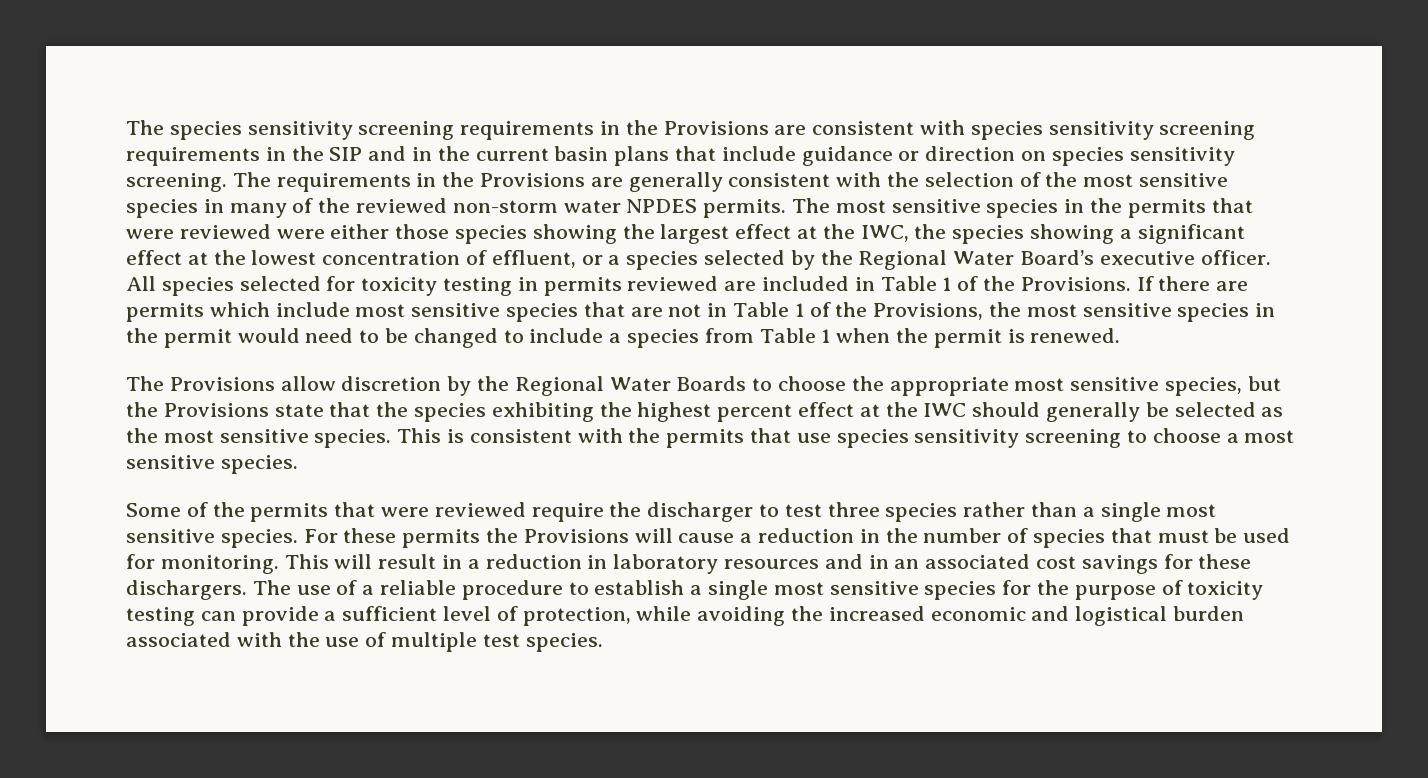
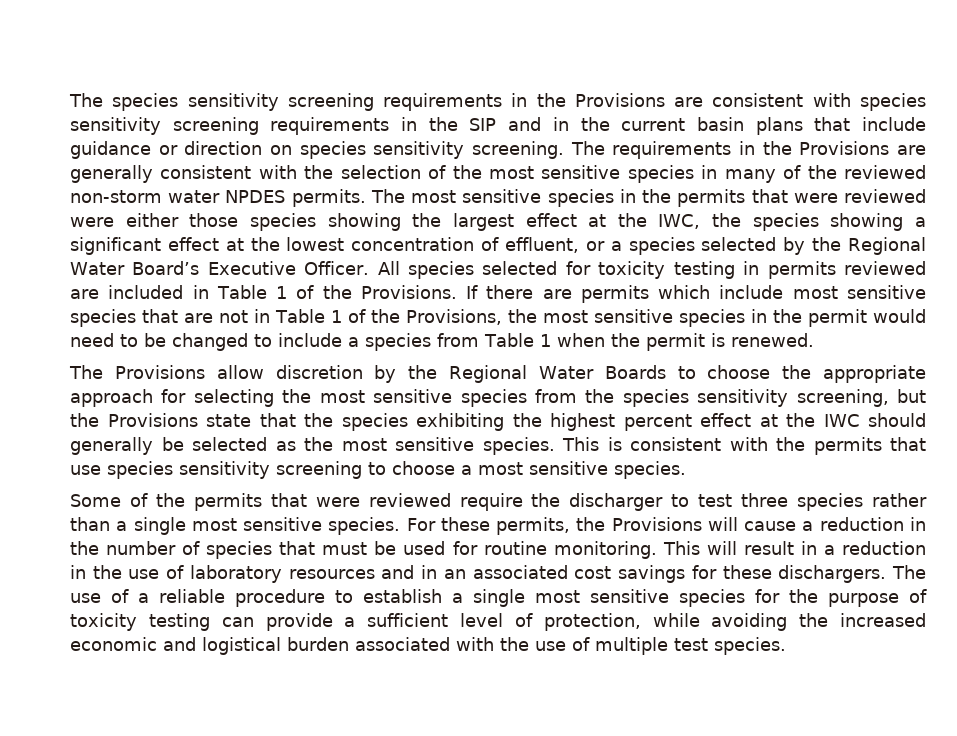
- The most sensitive species in the permits that were reviewed were either those species showing the largest effect at the IWC, the species showing a significant effect at the lowest concentration of effluent, or a species selected by the Regional Water Board’s executive officer.
+ The most sensitive species in the permits that were reviewed were either those species showing the largest effect at the IWC, the species showing a significant effect at the lowest concentration of effluent, or a species selected by the Regional Water Board’s Executive Officer.
- The Provisions allow discretion by the Regional Water Boards to choose the appropriate most sensitive species, but the Provisions state that the species exhibiting the highest percent effect at the IWC should generally be selected as the most sensitive species.
+ The Provisions allow discretion by the Regional Water Boards to choose the appropriate approach for selecting the most sensitive species from the species sensitivity screening, but the Provisions state that the species exhibiting the highest percent effect at the IWC should generally be selected as the most sensitive species.
- For these permits the Provisions will cause a reduction in the number of species that must be used for monitoring.
+ For these permits, the Provisions will cause a reduction in the number of species that must be used for routine monitoring.
- This will result in a reduction in laboratory resources and in an associated cost savings for these dischargers.
+ This will result in a reduction in the use of laboratory resources and in an associated cost savings for these dischargers.

